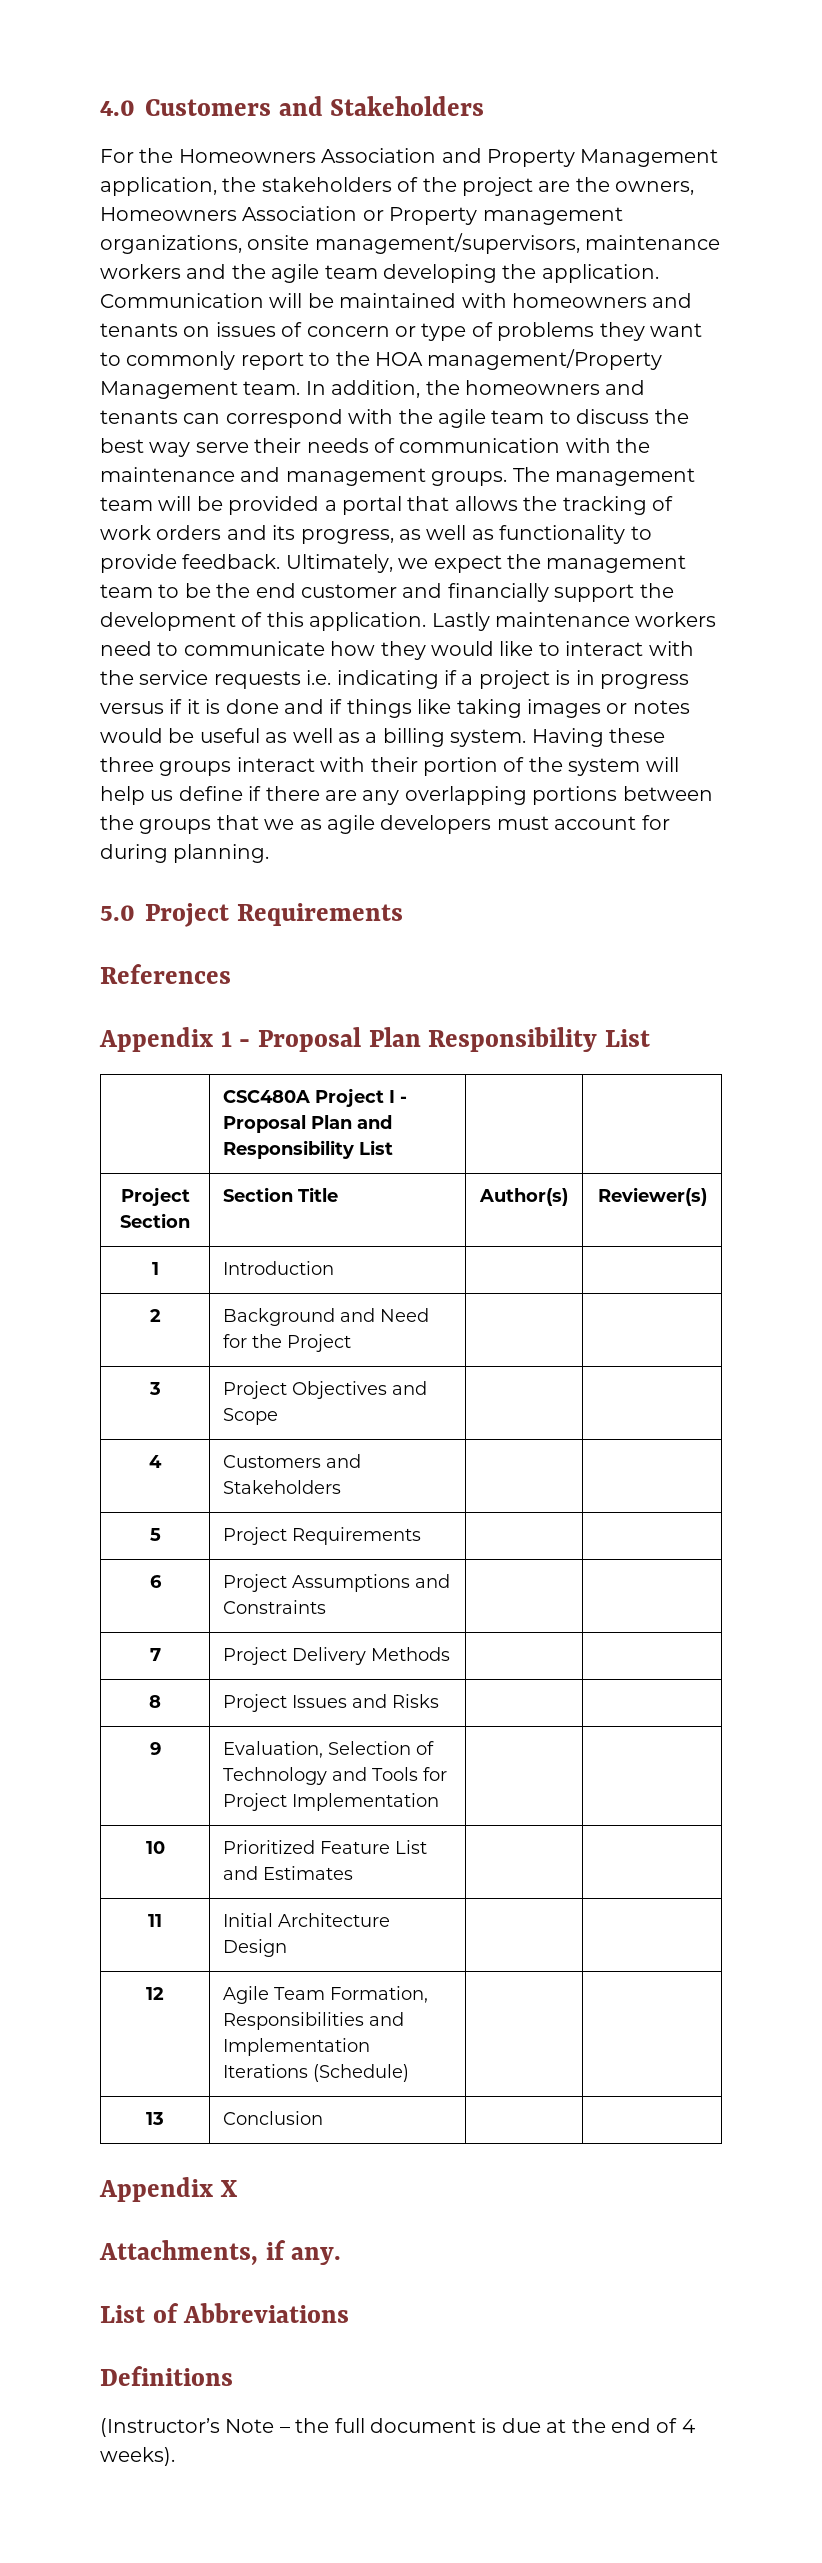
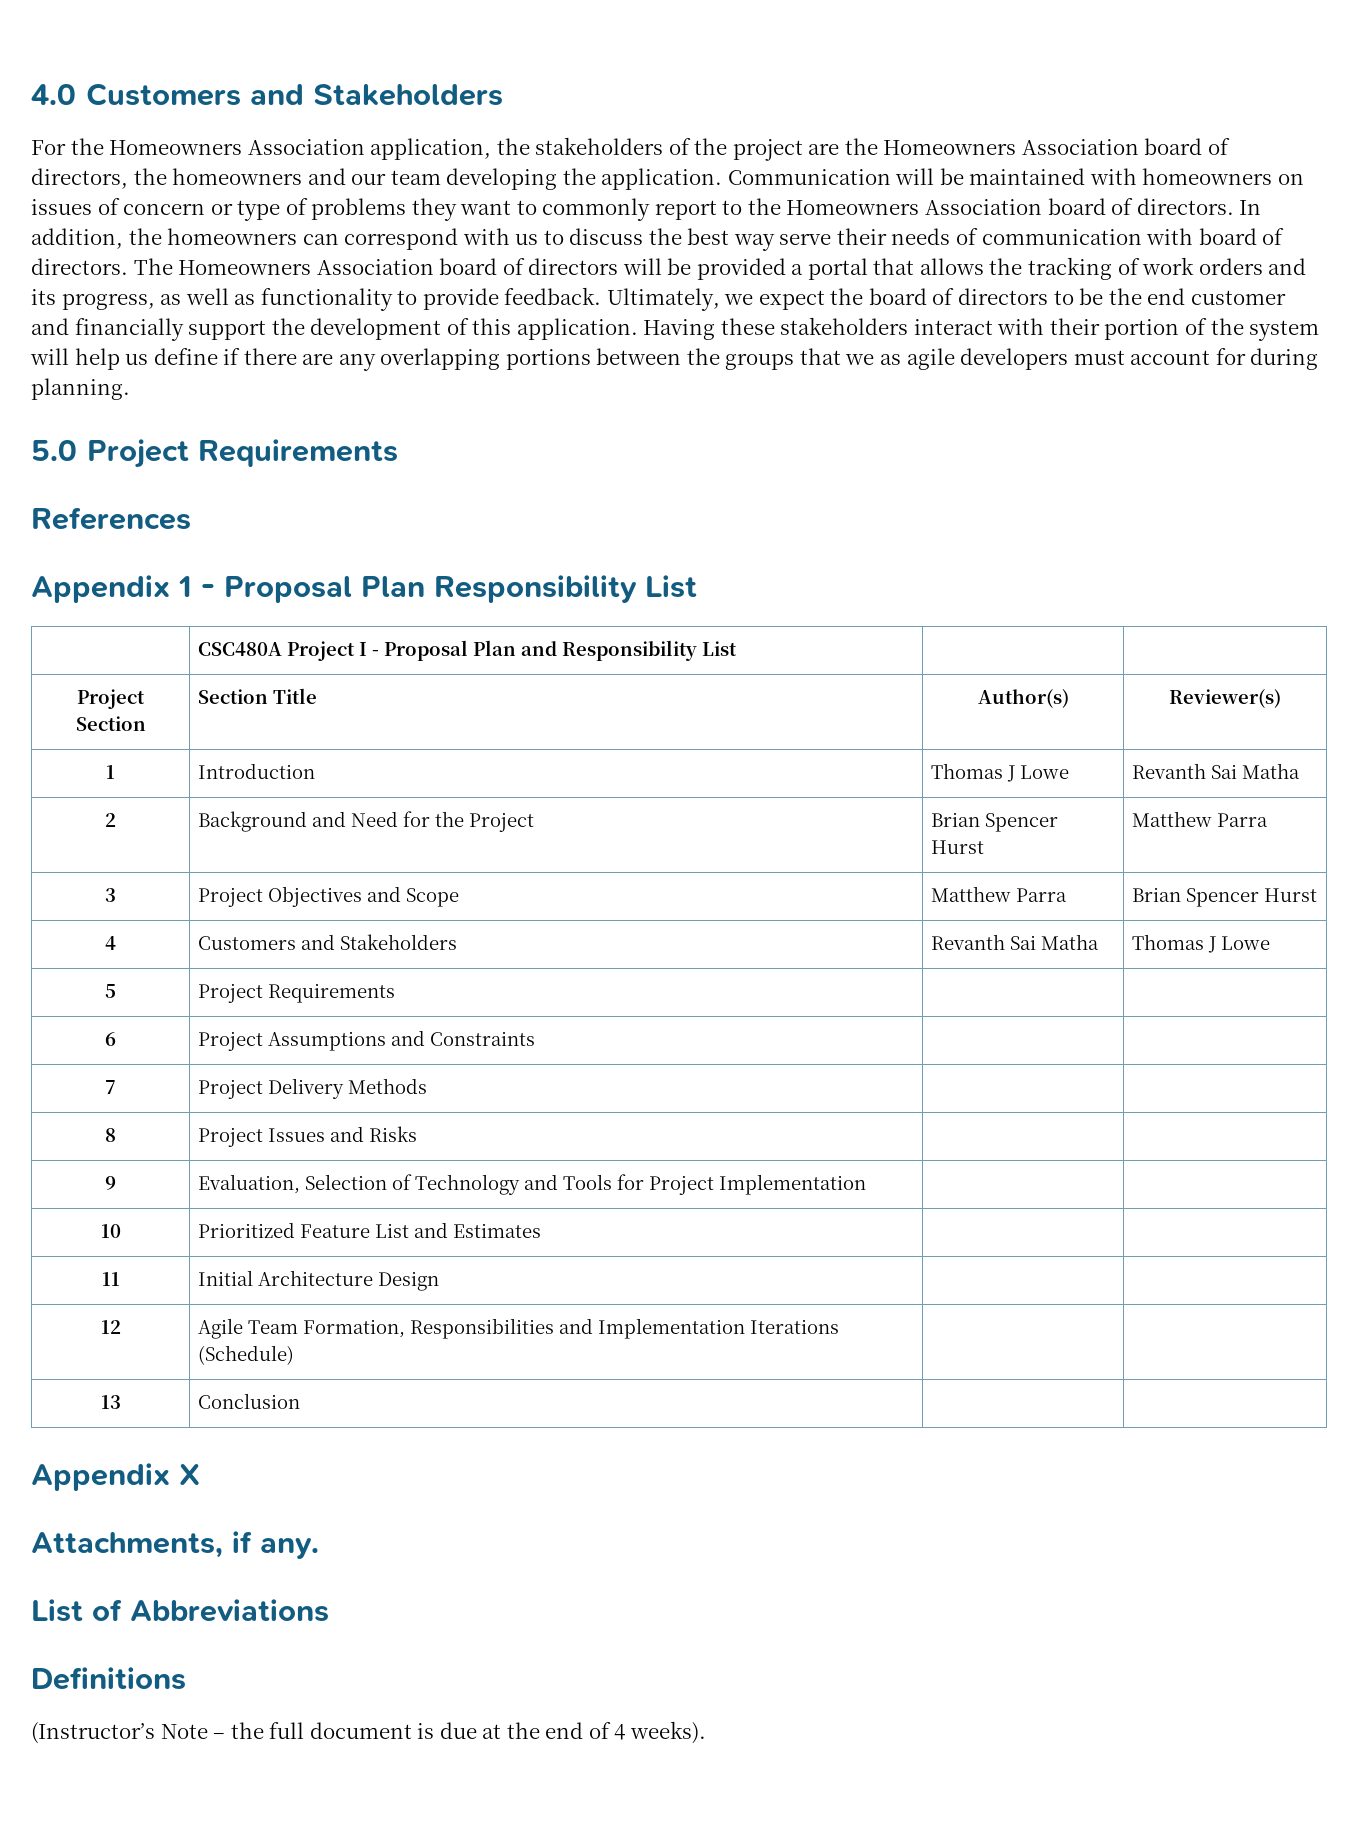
- For the Homeowners Association and Property Management application, the stakeholders of the project are the owners, Homeowners Association or Property management organizations, onsite management/supervisors, maintenance workers and the agile team developing the application.
+ For the Homeowners Association application, the stakeholders of the project are the Homeowners Association board of directors, the homeowners and our team developing the application.
- Communication will be maintained with homeowners and tenants on issues of concern or type of problems they want to commonly report to the HOA management/Property Management team.
+ Communication will be maintained with homeowners on issues of concern or type of problems they want to commonly report to the Homeowners Association board of directors.
- In addition, the homeowners and tenants can correspond with the agile team to discuss the best way serve their needs of communication with the maintenance and management groups. The management team will be provided a portal that allows the tracking of work orders and its progress, as well as functionality to provide feedback.
+ In addition, the homeowners can correspond with us to discuss the best way serve their needs of communication with board of directors. The Homeowners Association board of directors will be provided a portal that allows the tracking of work orders and its progress, as well as functionality to provide feedback.
- Ultimately, we expect the management team to be the end customer and financially support the development of this application.
+ Ultimately, we expect the board of directors to be the end customer and financially support the development of this application.
- Lastly maintenance workers need to communicate how they would like to interact with the service requests i.e. indicating if a project is in progress versus if it is done and if things like taking images or notes would be useful as well as a billing system. Having these three groups interact with their portion of the system will help us define if there are any overlapping portions between the groups that we as agile developers must account for during planning.
+ Having these stakeholders interact with their portion of the system will help us define if there are any overlapping portions between the groups that we as agile developers must account for during planning.
- 1 | Introduction | |
+ 1 | Introduction | Thomas J Lowe | Revanth Sai Matha
- 2 | Background and Need for the Project | |
+ 2 | Background and Need for the Project | Brian Spencer Hurst | Matthew Parra
- 3 | Project Objectives and Scope | |
+ 3 | Project Objectives and Scope | Matthew Parra | Brian Spencer Hurst
- 4 | Customers and Stakeholders | |
+ 4 | Customers and Stakeholders | Revanth Sai Matha | Thomas J Lowe

